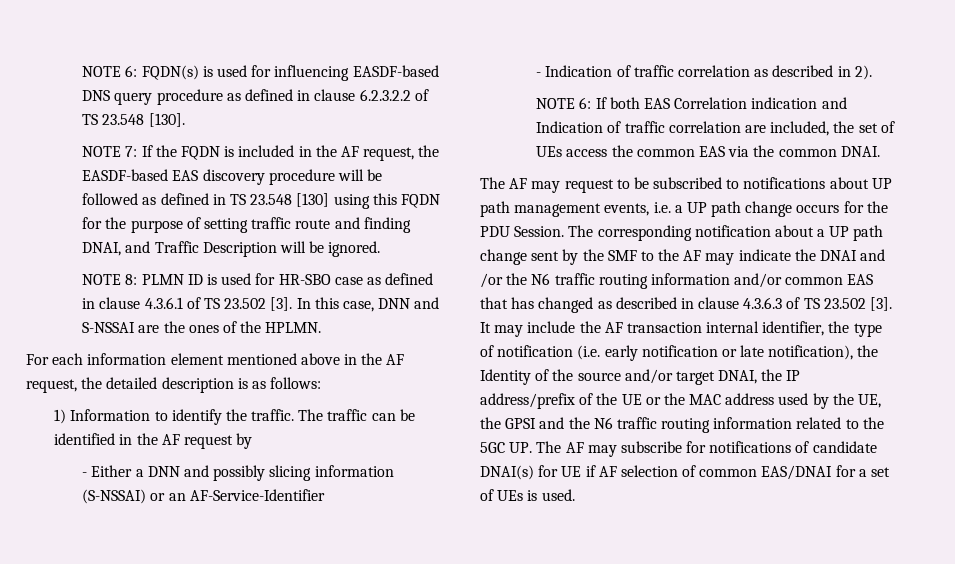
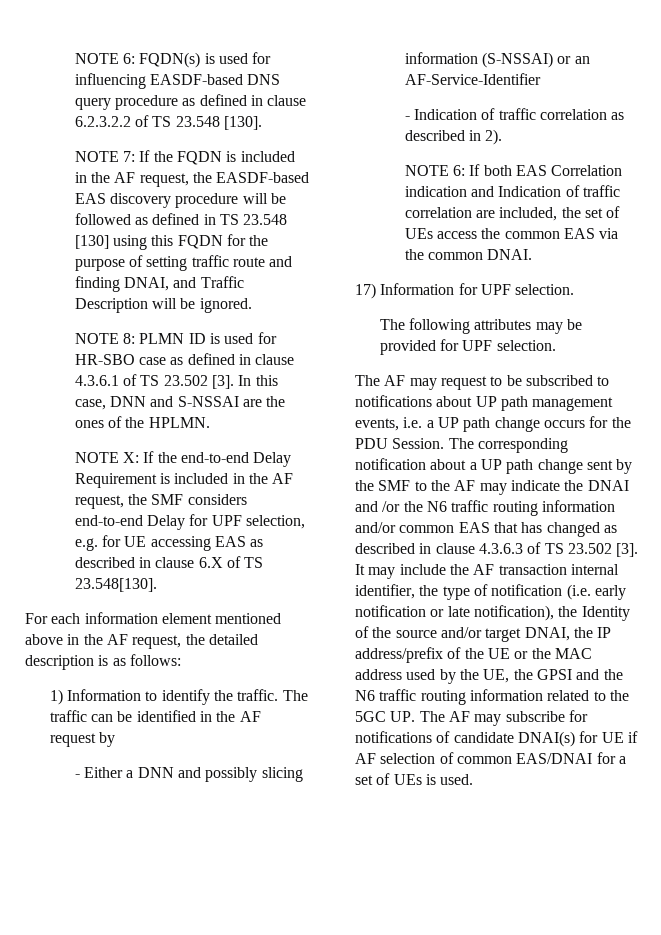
+ NOTE X: If the end-to-end Delay Requirement is included in the AF request, the SMF considers end-to-end Delay for UPF selection, e.g. for UE accessing EAS as described in clause 6.X of TS 23.548[130].
+ 17) Information for UPF selection.
+ The following attributes may be provided for UPF selection.

